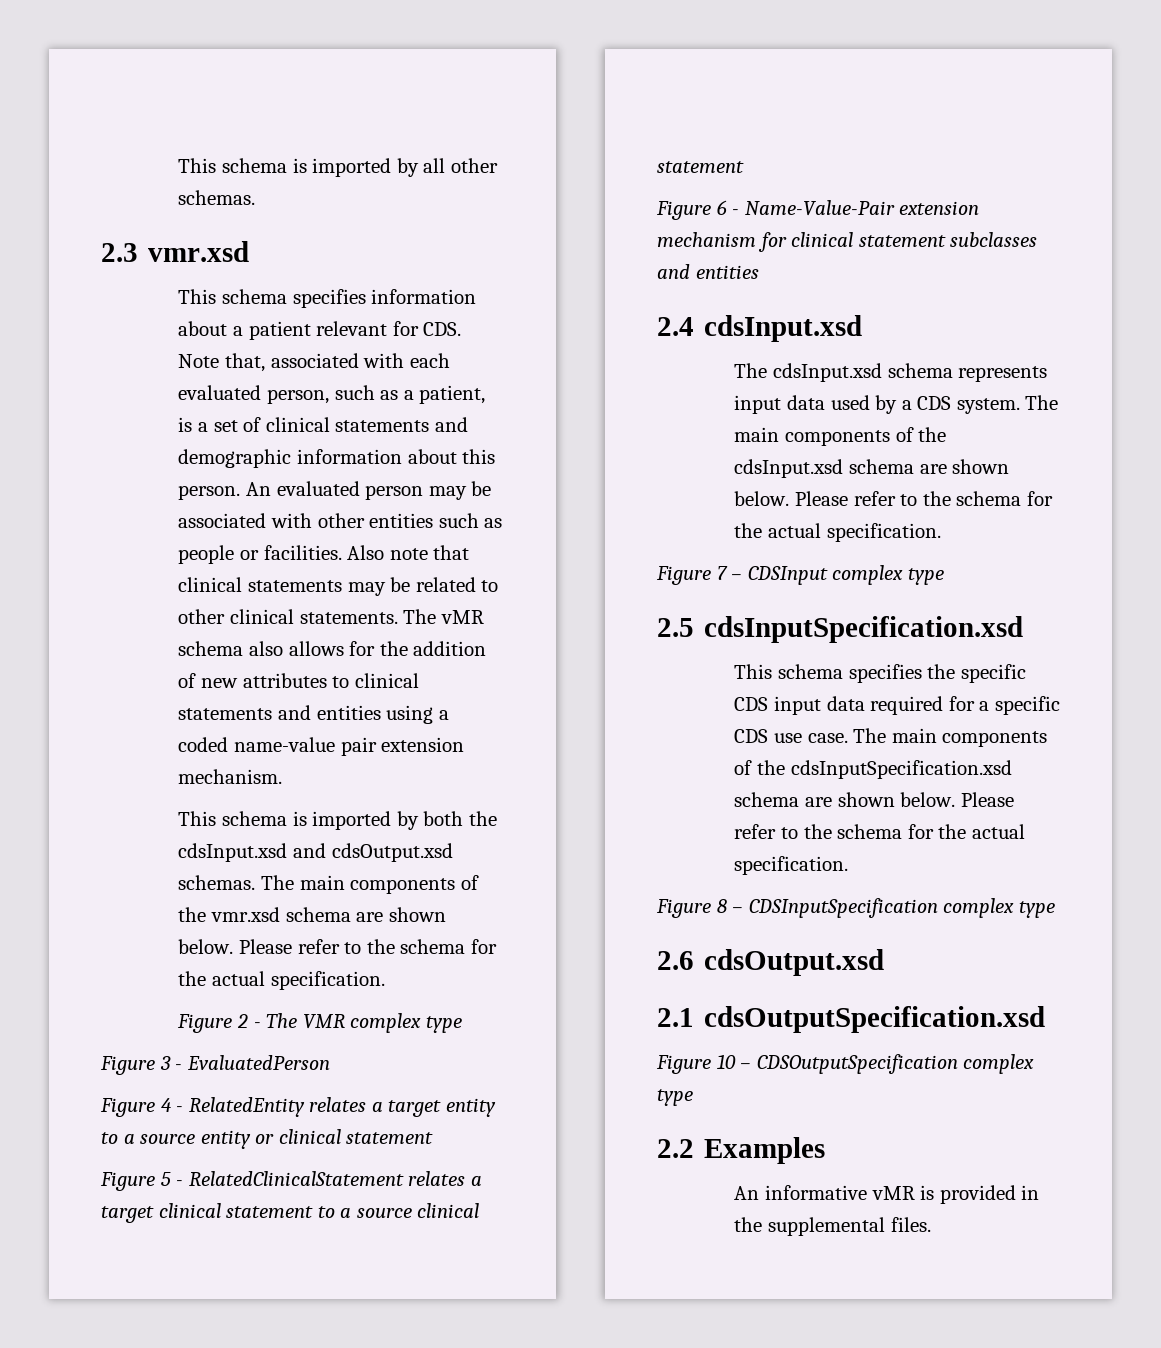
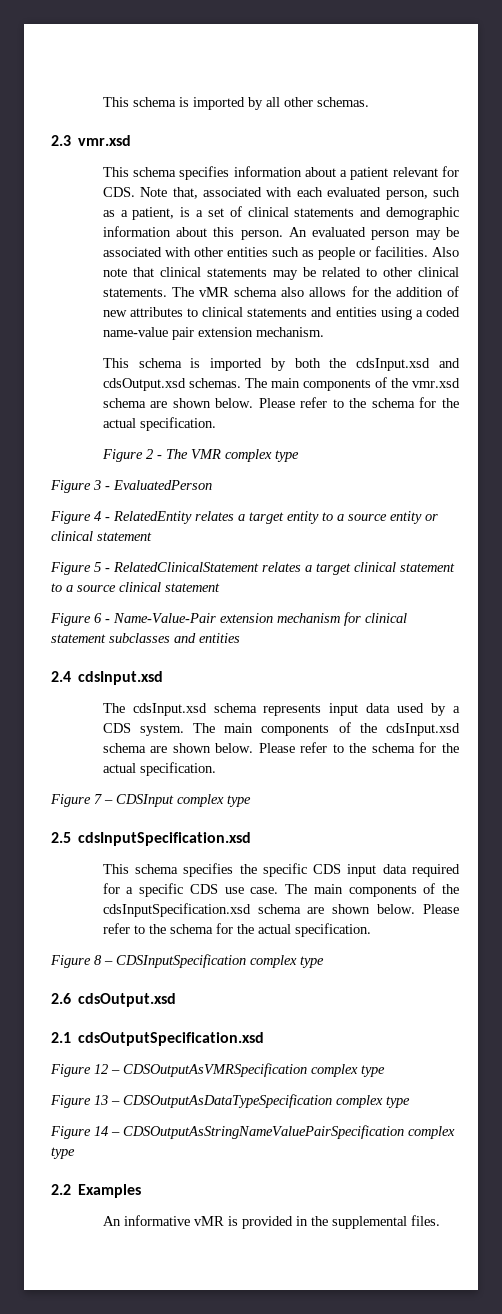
- Figure 10 – CDSOutputSpecification complex type
+ Figure 12 – CDSOutputAsVMRSpecification complex type
+ Figure 13 – CDSOutputAsDataTypeSpecification complex type
+ Figure 14 – CDSOutputAsStringNameValuePairSpecification complex type

